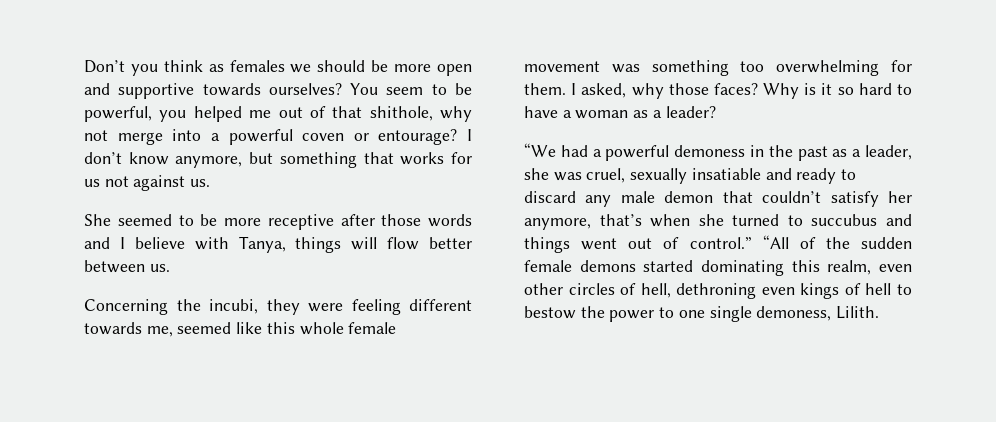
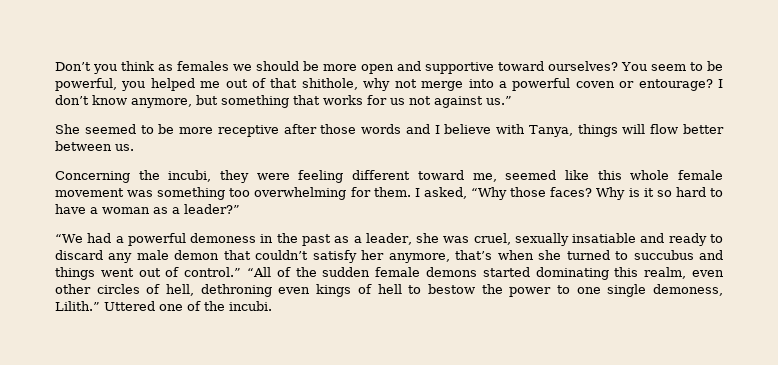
- Don’t you think as females we should be more open and supportive towards ourselves?
+ Don’t you think as females we should be more open and supportive toward ourselves?
- I don’t know anymore, but something that works for us not against us.
+ I don’t know anymore, but something that works for us not against us.”
- Concerning the incubi, they were feeling different towards me, seemed like this whole female movement was something too overwhelming for them.
+ Concerning the incubi, they were feeling different toward me, seemed like this whole female movement was something too overwhelming for them.
- I asked, why those faces?
+ I asked, “Why those faces?
- Why is it so hard to have a woman as a leader?
+ Why is it so hard to have a woman as a leader?”
- “All of the sudden female demons started dominating this realm, even other circles of hell, dethroning even kings of hell to bestow the power to one single demoness, Lilith.
+ “All of the sudden female demons started dominating this realm, even other circles of hell, dethroning even kings of hell to bestow the power to one single demoness, Lilith.” Uttered one of the incubi.

